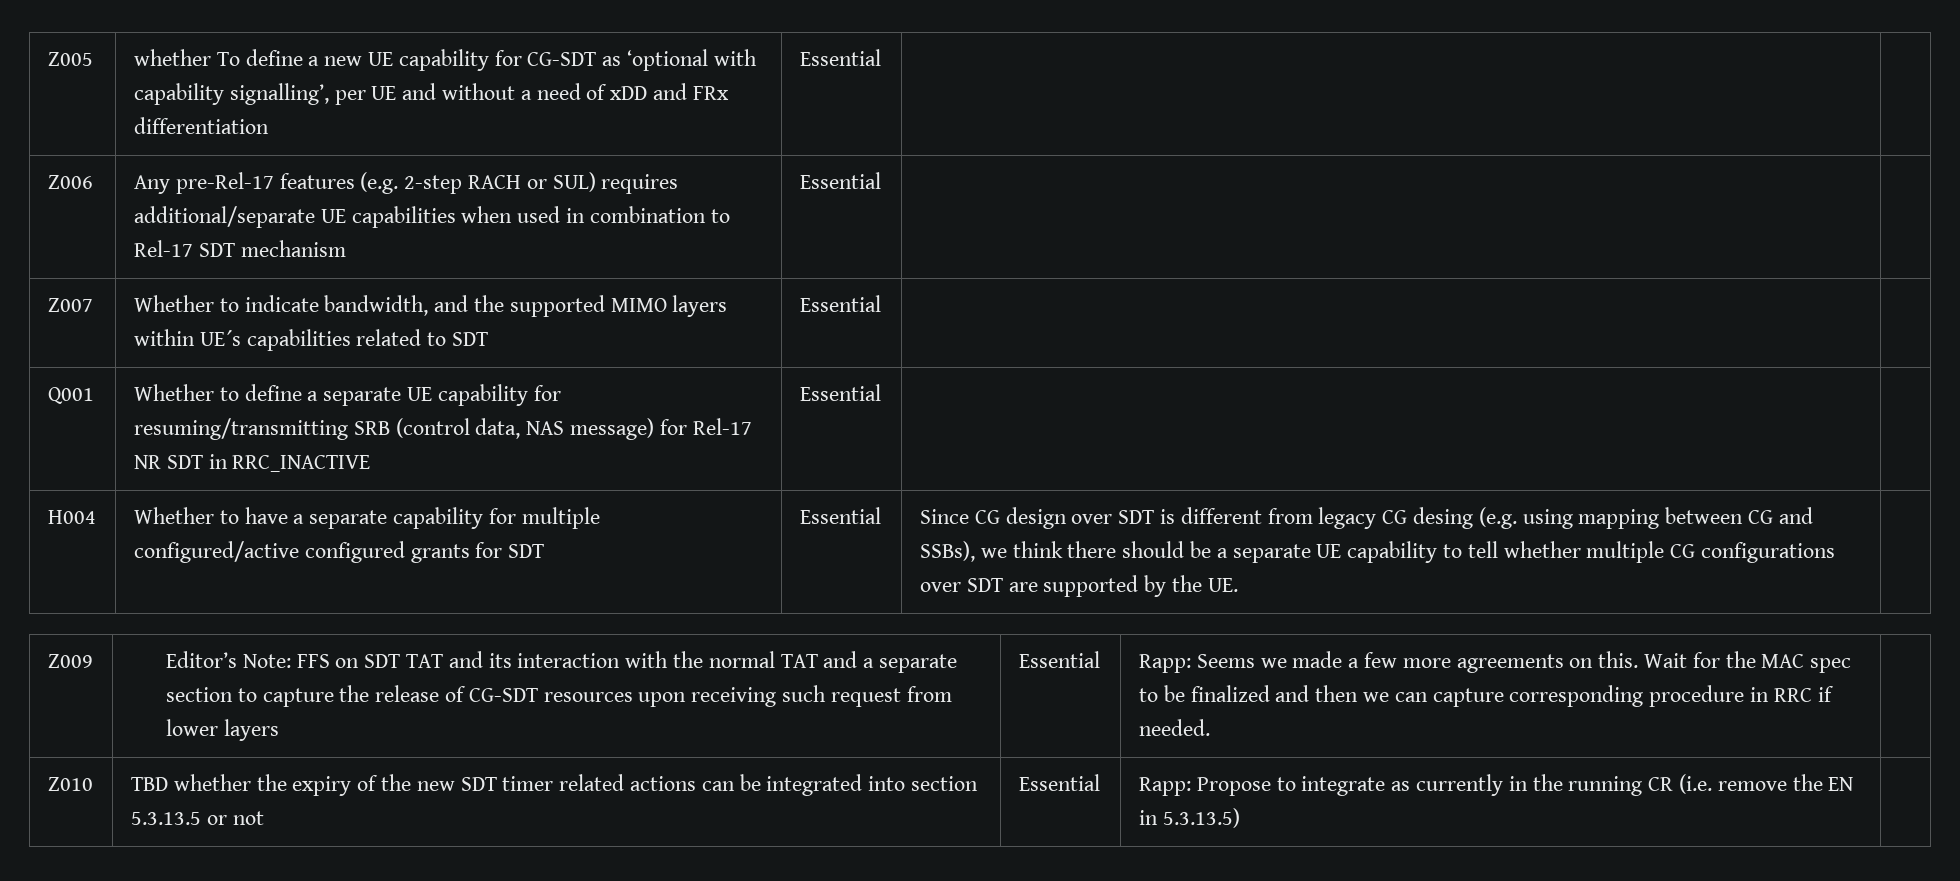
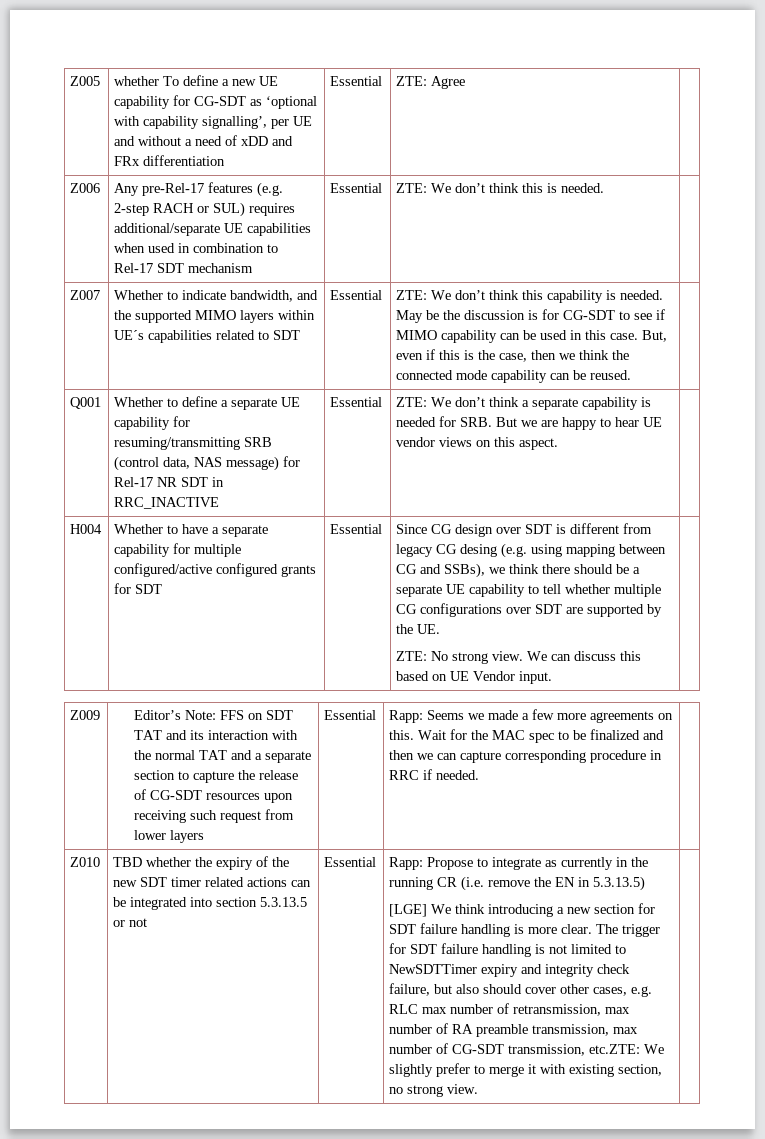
- Z005 | whether To define a new UE capability for CG-SDT as ‘optional with capability signalling’, per UE and without a need of xDD and FRx differentiation | Essential | |
+ Z005 | whether To define a new UE capability for CG-SDT as ‘optional with capability signalling’, per UE and without a need of xDD and FRx differentiation | Essential | ZTE: Agree |
- Z006 | Any pre-Rel-17 features (e.g. 2-step RACH or SUL) requires additional/separate UE capabilities when used in combination to Rel-17 SDT mechanism | Essential | |
+ Z006 | Any pre-Rel-17 features (e.g. 2-step RACH or SUL) requires additional/separate UE capabilities when used in combination to Rel-17 SDT mechanism | Essential | ZTE: We don’t think this is needed. |
+ ZTE: We don’t think this capability is needed. May be the discussion is for CG-SDT to see if MIMO capability can be used in this case. But, even if this is the case, then we think the connected mode capability can be reused.
+ ZTE: We don’t think a separate capability is needed for SRB. But we are happy to hear UE vendor views on this aspect.
+ ZTE: No strong view. We can discuss this based on UE Vendor input.
+ [LGE] We think introducing a new section for SDT failure handling is more clear. The trigger for SDT failure handling is not limited to NewSDTTimer expiry and integrity check failure, but also should cover other cases, e.g. RLC max number of retransmission, max number of RA preamble transmission, max number of CG-SDT transmission, etc.ZTE: We slightly prefer to merge it with existing section, no strong view.

